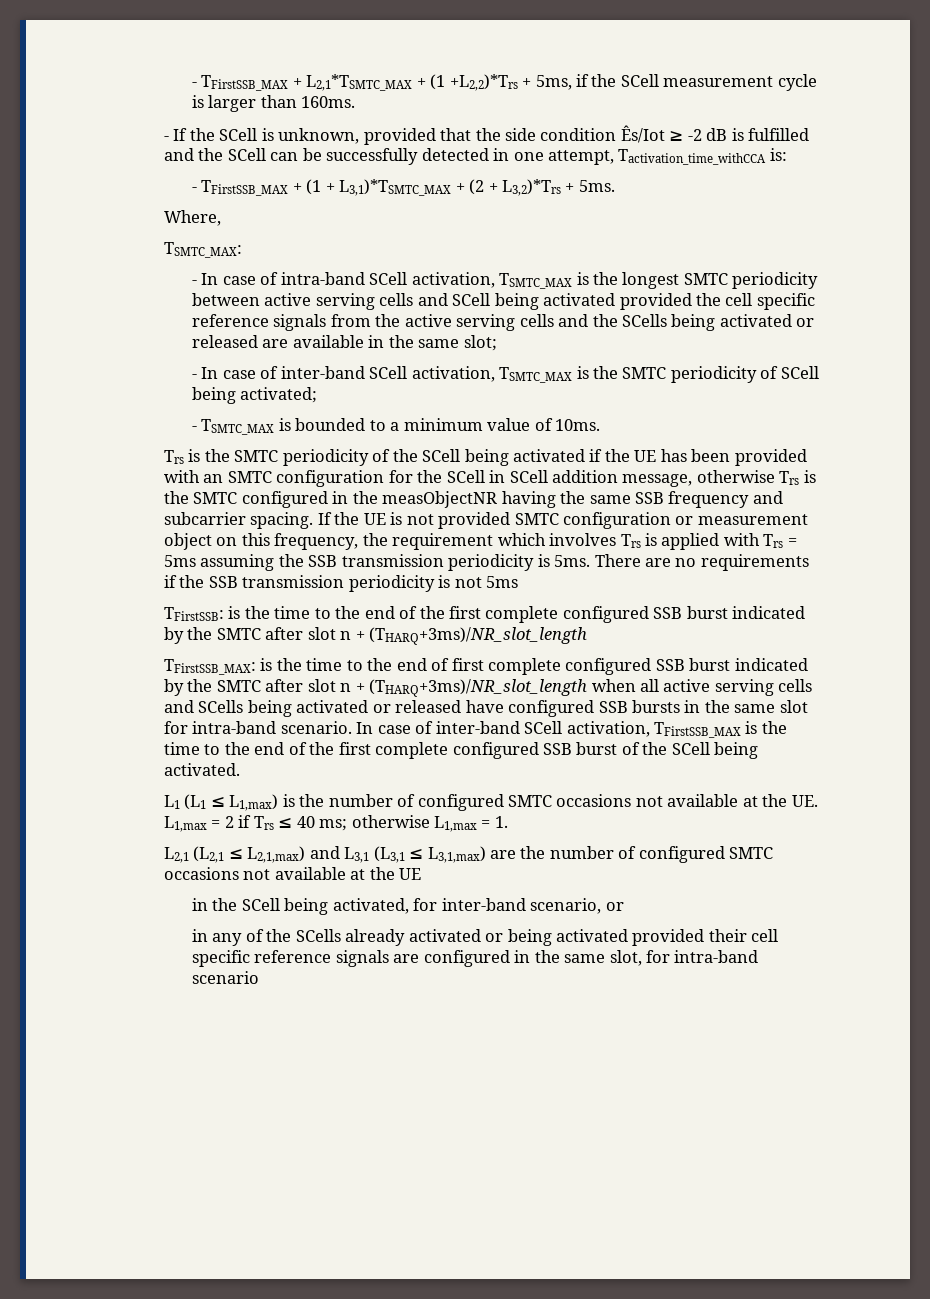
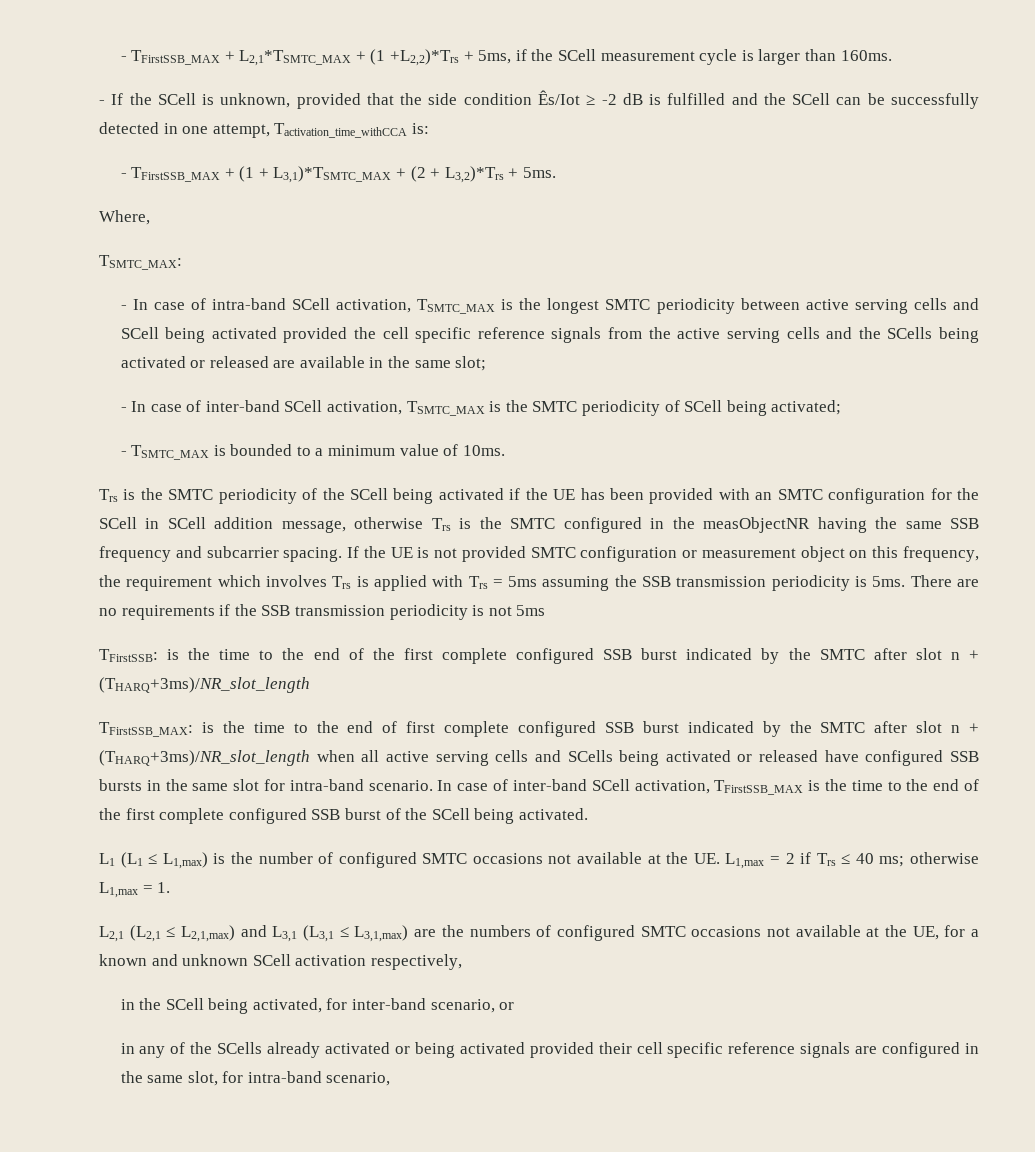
- L2,1 (L2,1 ≤ L2,1,max) and L3,1 (L3,1 ≤ L3,1,max) are the number of configured SMTC occasions not available at the UE
+ L2,1 (L2,1 ≤ L2,1,max) and L3,1 (L3,1 ≤ L3,1,max) are the numbers of configured SMTC occasions not available at the UE, for a known and unknown SCell activation respectively,
- in any of the SCells already activated or being activated provided their cell specific reference signals are configured in the same slot, for intra-band scenario
+ in any of the SCells already activated or being activated provided their cell specific reference signals are configured in the same slot, for intra-band scenario,

